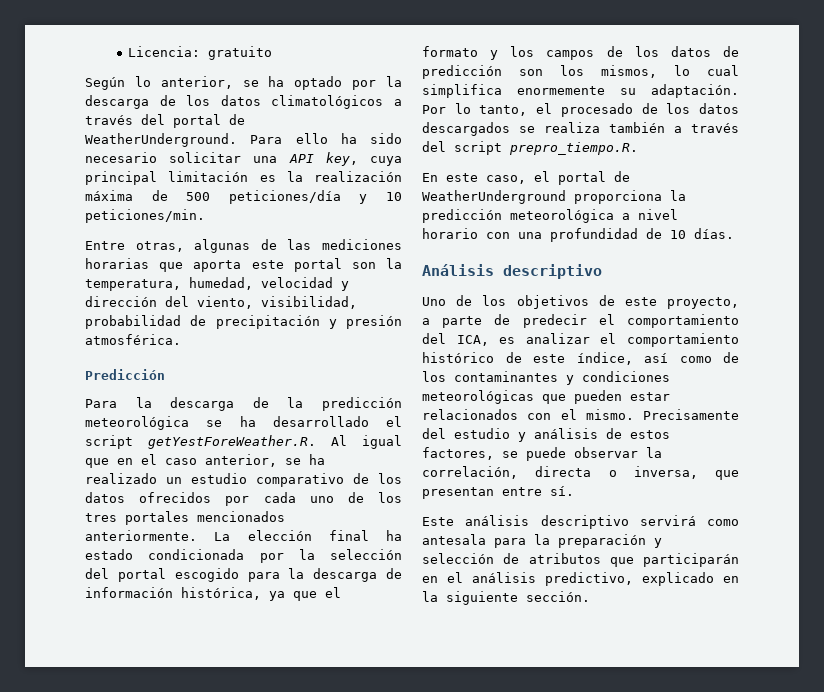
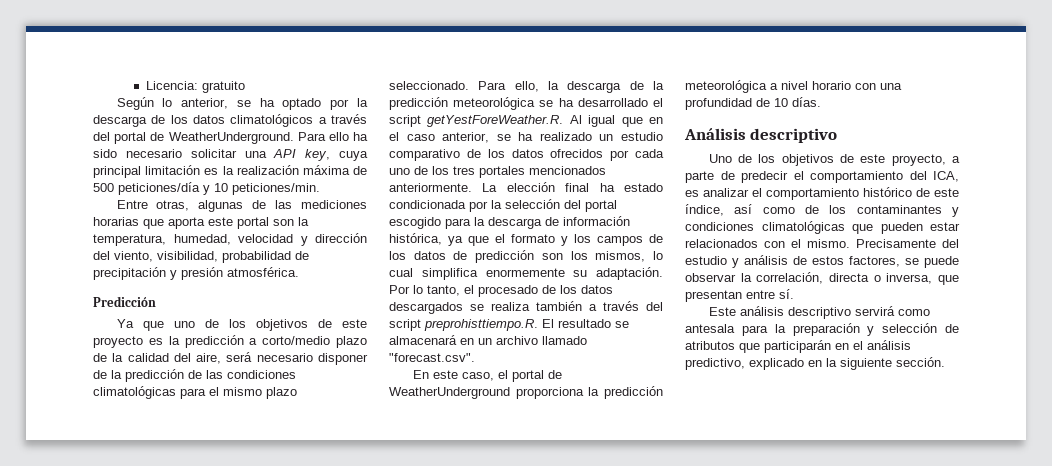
- Para la descarga de la predicción meteorológica se ha desarrollado el script getYestForeWeather.R. Al igual que en el caso anterior, se ha realizado un estudio comparativo de los datos ofrecidos por cada uno de los tres portales mencionados anteriormente.
+ Ya que uno de los objetivos de este proyecto es la predicción a corto/medio plazo de la calidad del aire, será necesario disponer de la predicción de las condiciones climatológicas para el mismo plazo seleccionado. Para ello, la descarga de la predicción meteorológica se ha desarrollado el script getYestForeWeather.R. Al igual que en el caso anterior, se ha realizado un estudio comparativo de los datos ofrecidos por cada uno de los tres portales mencionados anteriormente.
- Por lo tanto, el procesado de los datos descargados se realiza también a través del script prepro_tiempo.R.
+ Por lo tanto, el procesado de los datos descargados se realiza también a través del script preprohisttiempo.R. El resultado se almacenará en un archivo llamado "forecast.csv".
- Uno de los objetivos de este proyecto, a parte de predecir el comportamiento del ICA, es analizar el comportamiento histórico de este índice, así como de los contaminantes y condiciones meteorológicas que pueden estar relacionados con el mismo.
+ Uno de los objetivos de este proyecto, a parte de predecir el comportamiento del ICA, es analizar el comportamiento histórico de este índice, así como de los contaminantes y condiciones climatológicas que pueden estar relacionados con el mismo.

